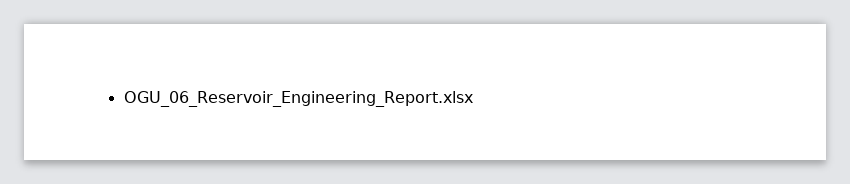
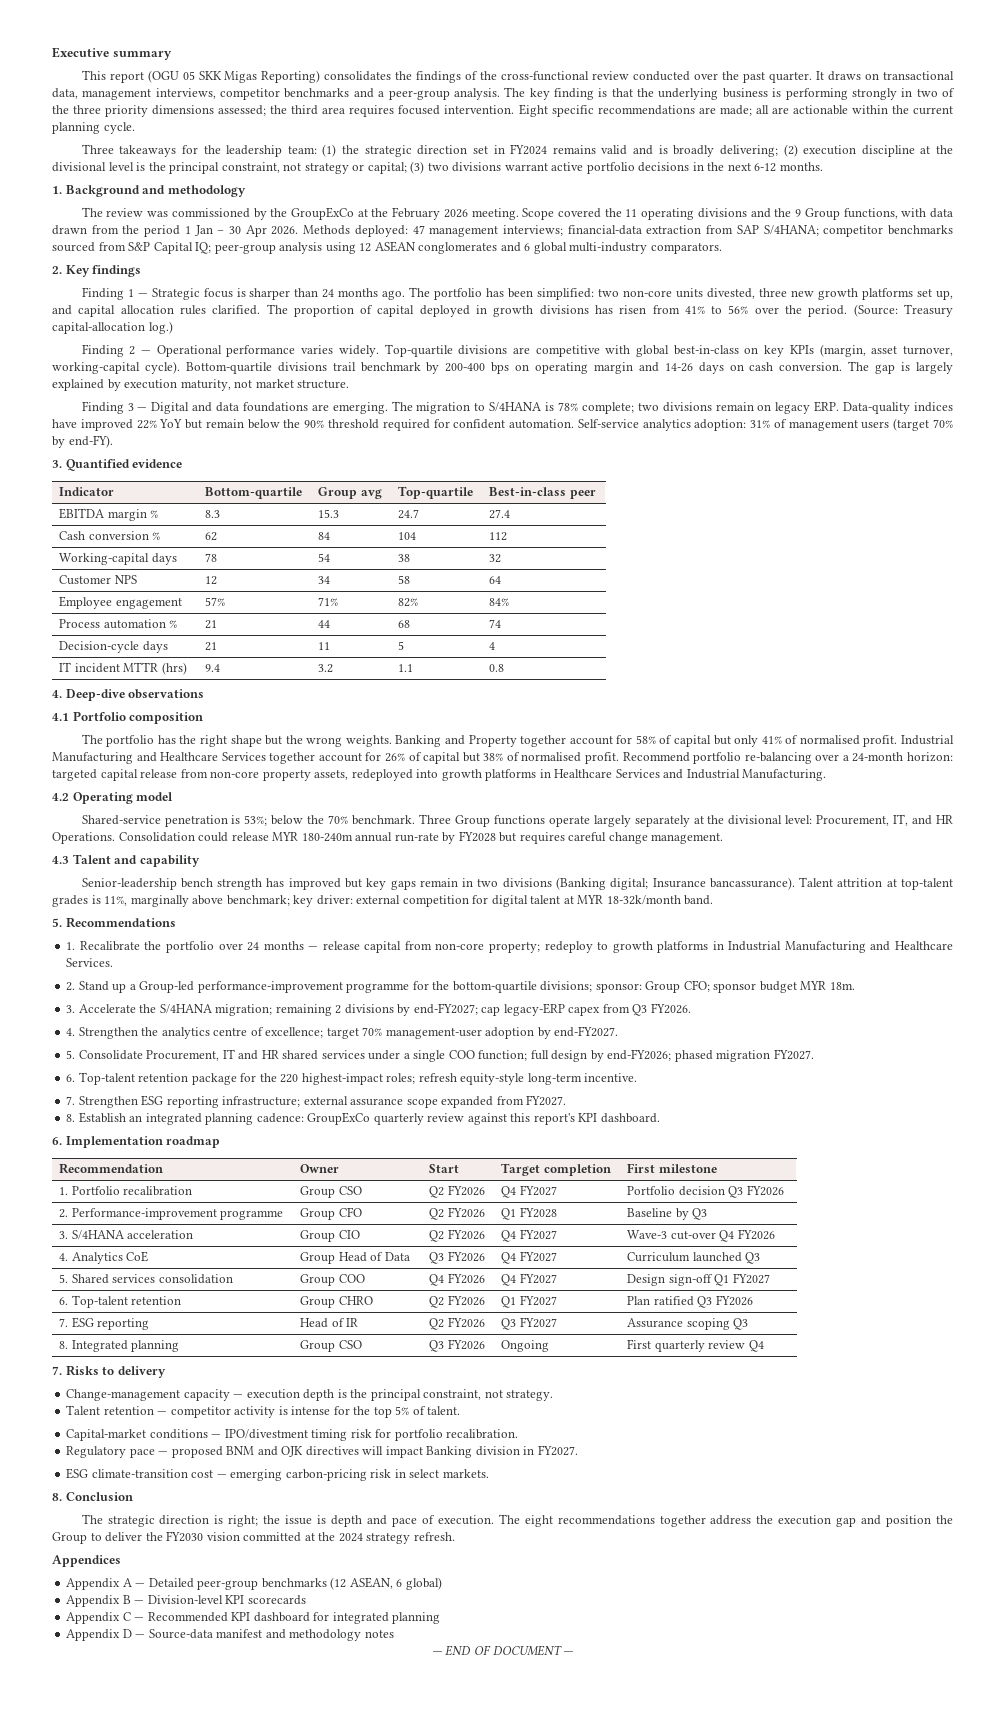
- OGU_06_Reservoir_Engineering_Report.xlsx
+ Executive summary
+ This report (OGU 05 SKK Migas Reporting) consolidates the findings of the cross-functional review conducted over the past quarter. It draws on transactional data, management interviews, competitor benchmarks and a peer-group analysis. The key finding is that the underlying business is performing strongly in two of the three priority dimensions assessed; the third area requires focused intervention. Eight specific recommendations are made; all are actionable within the current planning cycle.
+ Three takeaways for the leadership team: (1) the strategic direction set in FY2024 remains valid and is broadly delivering; (2) execution discipline at the divisional level is the principal constraint, not strategy or capital; (3) two divisions warrant active portfolio decisions in the next 6-12 months.
+ 1. Background and methodology
+ The review was commissioned by the GroupExCo at the February 2026 meeting. Scope covered the 11 operating divisions and the 9 Group functions, with data drawn from the period 1 Jan – 30 Apr 2026. Methods deployed: 47 management interviews; financial-data extraction from SAP S/4HANA; competitor benchmarks sourced from S&P Capital IQ; peer-group analysis using 12 ASEAN conglomerates and 6 global multi-industry comparators.
+ 2. Key findings
+ Finding 1 — Strategic focus is sharper than 24 months ago. The portfolio has been simplified: two non-core units divested, three new growth platforms set up, and capital allocation rules clarified. The proportion of capital deployed in growth divisions has risen from 41% to 56% over the period. (Source: Treasury capital-allocation log.)
+ Finding 2 — Operational performance varies widely. Top-quartile divisions are competitive with global best-in-class on key KPIs (margin, asset turnover, working-capital cycle). Bottom-quartile divisions trail benchmark by 200-400 bps on operating margin and 14-26 days on cash conversion. The gap is largely explained by execution maturity, not market structure.
+ Finding 3 — Digital and data foundations are emerging. The migration to S/4HANA is 78% complete; two divisions remain on legacy ERP. Data-quality indices have improved 22% YoY but remain below the 90% threshold required for confident automation. Self-service analytics adoption: 31% of management users (target 70% by end-FY).
+ 3. Quantified evidence
+ Indicator | Bottom-quartile | Group avg | Top-quartile | Best-in-class peer
+ EBITDA margin % | 8.3 | 15.3 | 24.7 | 27.4
+ Cash conversion % | 62 | 84 | 104 | 112
+ Working-capital days | 78 | 54 | 38 | 32
+ Customer NPS | 12 | 34 | 58 | 64
+ Employee engagement | 57% | 71% | 82% | 84%
+ Process automation % | 21 | 44 | 68 | 74
+ Decision-cycle days | 21 | 11 | 5 | 4
+ IT incident MTTR (hrs) | 9.4 | 3.2 | 1.1 | 0.8
+ 4. Deep-dive observations
+ 4.1 Portfolio composition
+ The portfolio has the right shape but the wrong weights. Banking and Property together account for 58% of capital but only 41% of normalised profit. Industrial Manufacturing and Healthcare Services together account for 26% of capital but 38% of normalised profit. Recommend portfolio re-balancing over a 24-month horizon: targeted capital release from non-core property assets, redeployed into growth platforms in Healthcare Services and Industrial Manufacturing.
+ 4.2 Operating model
+ Shared-service penetration is 53%; below the 70% benchmark. Three Group functions operate largely separately at the divisional level: Procurement, IT, and HR Operations. Consolidation could release MYR 180-240m annual run-rate by FY2028 but requires careful change management.
+ 4.3 Talent and capability
+ Senior-leadership bench strength has improved but key gaps remain in two divisions (Banking digital; Insurance bancassurance). Talent attrition at top-talent grades is 11%, marginally above benchmark; key driver: external competition for digital talent at MYR 18-32k/month band.
+ 5. Recommendations
+ 1. Recalibrate the portfolio over 24 months — release capital from non-core property; redeploy to growth platforms in Industrial Manufacturing and Healthcare Services.
+ 2. Stand up a Group-led performance-improvement programme for the bottom-quartile divisions; sponsor: Group CFO; sponsor budget MYR 18m.
+ 3. Accelerate the S/4HANA migration; remaining 2 divisions by end-FY2027; cap legacy-ERP capex from Q3 FY2026.
+ 4. Strengthen the analytics centre of excellence; target 70% management-user adoption by end-FY2027.
+ 5. Consolidate Procurement, IT and HR shared services under a single COO function; full design by end-FY2026; phased migration FY2027.
+ 6. Top-talent retention package for the 220 highest-impact roles; refresh equity-style long-term incentive.
+ 7. Strengthen ESG reporting infrastructure; external assurance scope expanded from FY2027.
+ 8. Establish an integrated planning cadence: GroupExCo quarterly review against this report's KPI dashboard.
+ 6. Implementation roadmap
+ Recommendation | Owner | Start | Target completion | First milestone
+ 1. Portfolio recalibration | Group CSO | Q2 FY2026 | Q4 FY2027 | Portfolio decision Q3 FY2026
+ 2. Performance-improvement programme | Group CFO | Q2 FY2026 | Q1 FY2028 | Baseline by Q3
+ 3. S/4HANA acceleration | Group CIO | Q2 FY2026 | Q4 FY2027 | Wave-3 cut-over Q4 FY2026
+ 4. Analytics CoE | Group Head of Data | Q3 FY2026 | Q4 FY2027 | Curriculum launched Q3
+ 5. Shared services consolidation | Group COO | Q4 FY2026 | Q4 FY2027 | Design sign-off Q1 FY2027
+ 6. Top-talent retention | Group CHRO | Q2 FY2026 | Q1 FY2027 | Plan ratified Q3 FY2026
+ 7. ESG reporting | Head of IR | Q2 FY2026 | Q3 FY2027 | Assurance scoping Q3
+ 8. Integrated planning | Group CSO | Q3 FY2026 | Ongoing | First quarterly review Q4
+ 7. Risks to delivery
+ Change-management capacity — execution depth is the principal constraint, not strategy.
+ Talent retention — competitor activity is intense for the top 5% of talent.
+ Capital-market conditions — IPO/divestment timing risk for portfolio recalibration.
+ Regulatory pace — proposed BNM and OJK directives will impact Banking division in FY2027.
+ ESG climate-transition cost — emerging carbon-pricing risk in select markets.
+ 8. Conclusion
+ The strategic direction is right; the issue is depth and pace of execution. The eight recommendations together address the execution gap and position the Group to deliver the FY2030 vision committed at the 2024 strategy refresh.
+ Appendices
+ Appendix A — Detailed peer-group benchmarks (12 ASEAN, 6 global)
+ Appendix B — Division-level KPI scorecards
+ Appendix C — Recommended KPI dashboard for integrated planning
+ Appendix D — Source-data manifest and methodology notes
+ — END OF DOCUMENT —

